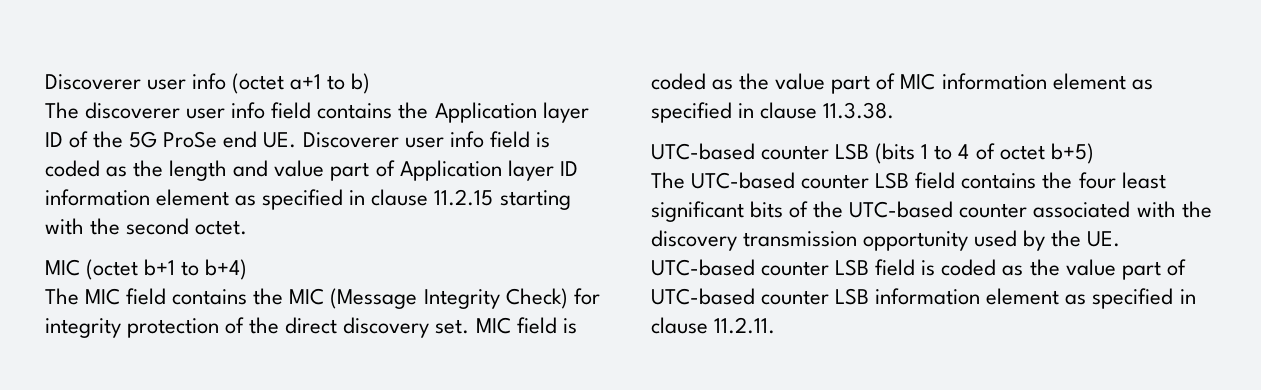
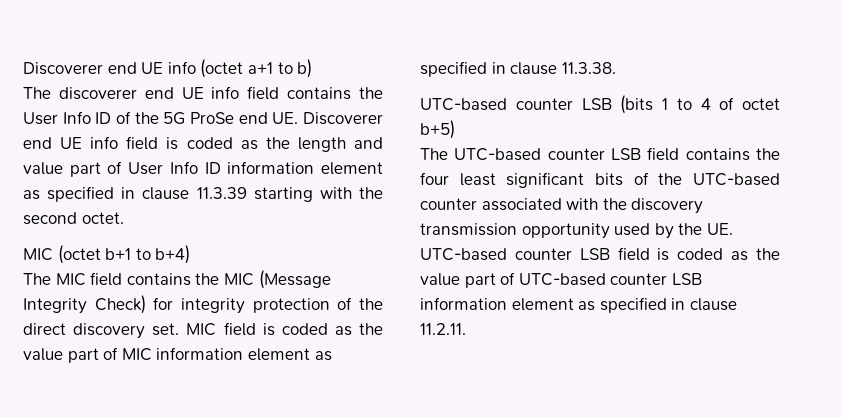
- Discoverer user info (octet a+1 to b)
+ Discoverer end UE info (octet a+1 to b)
- The discoverer user info field contains the Application layer ID of the 5G ProSe end UE. Discoverer user info field is coded as the length and value part of Application layer ID information element as specified in clause 11.2.15 starting with the second octet.
+ The discoverer end UE info field contains the User Info ID of the 5G ProSe end UE. Discoverer end UE info field is coded as the length and value part of User Info ID information element as specified in clause 11.3.39 starting with the second octet.

